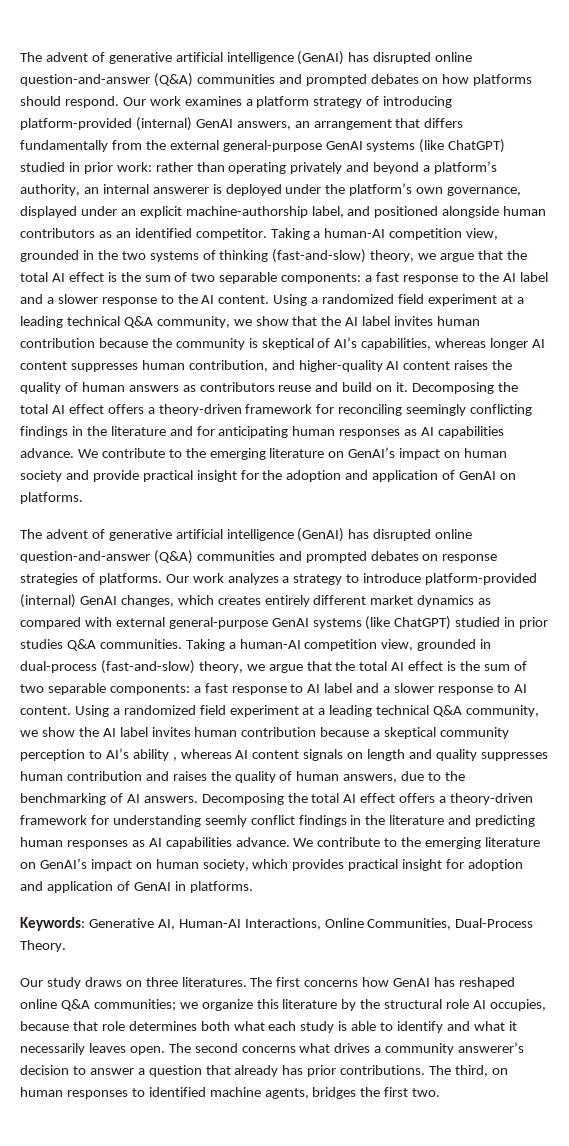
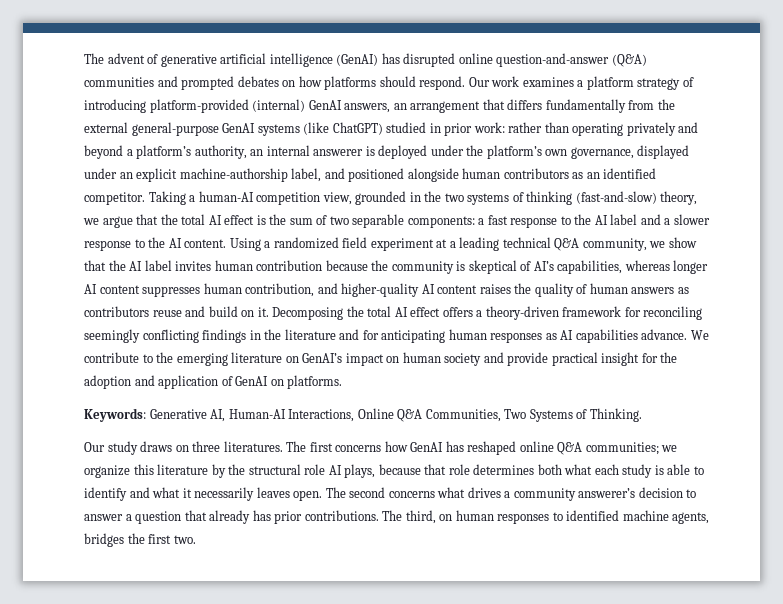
- The advent of generative artificial intelligence (GenAI) has disrupted online question-and-answer (Q&A) communities and prompted debates on response strategies of platforms. Our work analyzes a strategy to introduce platform-provided (internal) GenAI changes, which creates entirely different market dynamics as compared with external general-purpose GenAI systems (like ChatGPT) studied in prior studies Q&A communities. Taking a human-AI competition view, grounded in dual-process (fast-and-slow) theory, we argue that the total AI effect is the sum of two separable components: a fast response to AI label and a slower response to AI content. Using a randomized field experiment at a leading technical Q&A community, we show the AI label invites human contribution because a skeptical community perception to AI’s ability , whereas AI content signals on length and quality suppresses human contribution and raises the quality of human answers, due to the benchmarking of AI answers. Decomposing the total AI effect offers a theory-driven framework for understanding seemly conflict findings in the literature and predicting human responses as AI capabilities advance. We contribute to the emerging literature on GenAI’s impact on human society, which provides practical insight for adoption and application of GenAI in platforms.
- Keywords: Generative AI, Human-AI Interactions, Online Communities, Dual-Process Theory.
+ Keywords: Generative AI, Human-AI Interactions, Online Q&A Communities, Two Systems of Thinking.
- The first concerns how GenAI has reshaped online Q&A communities; we organize this literature by the structural role AI occupies, because that role determines both what each study is able to identify and what it necessarily leaves open.
+ The first concerns how GenAI has reshaped online Q&A communities; we organize this literature by the structural role AI plays, because that role determines both what each study is able to identify and what it necessarily leaves open.

